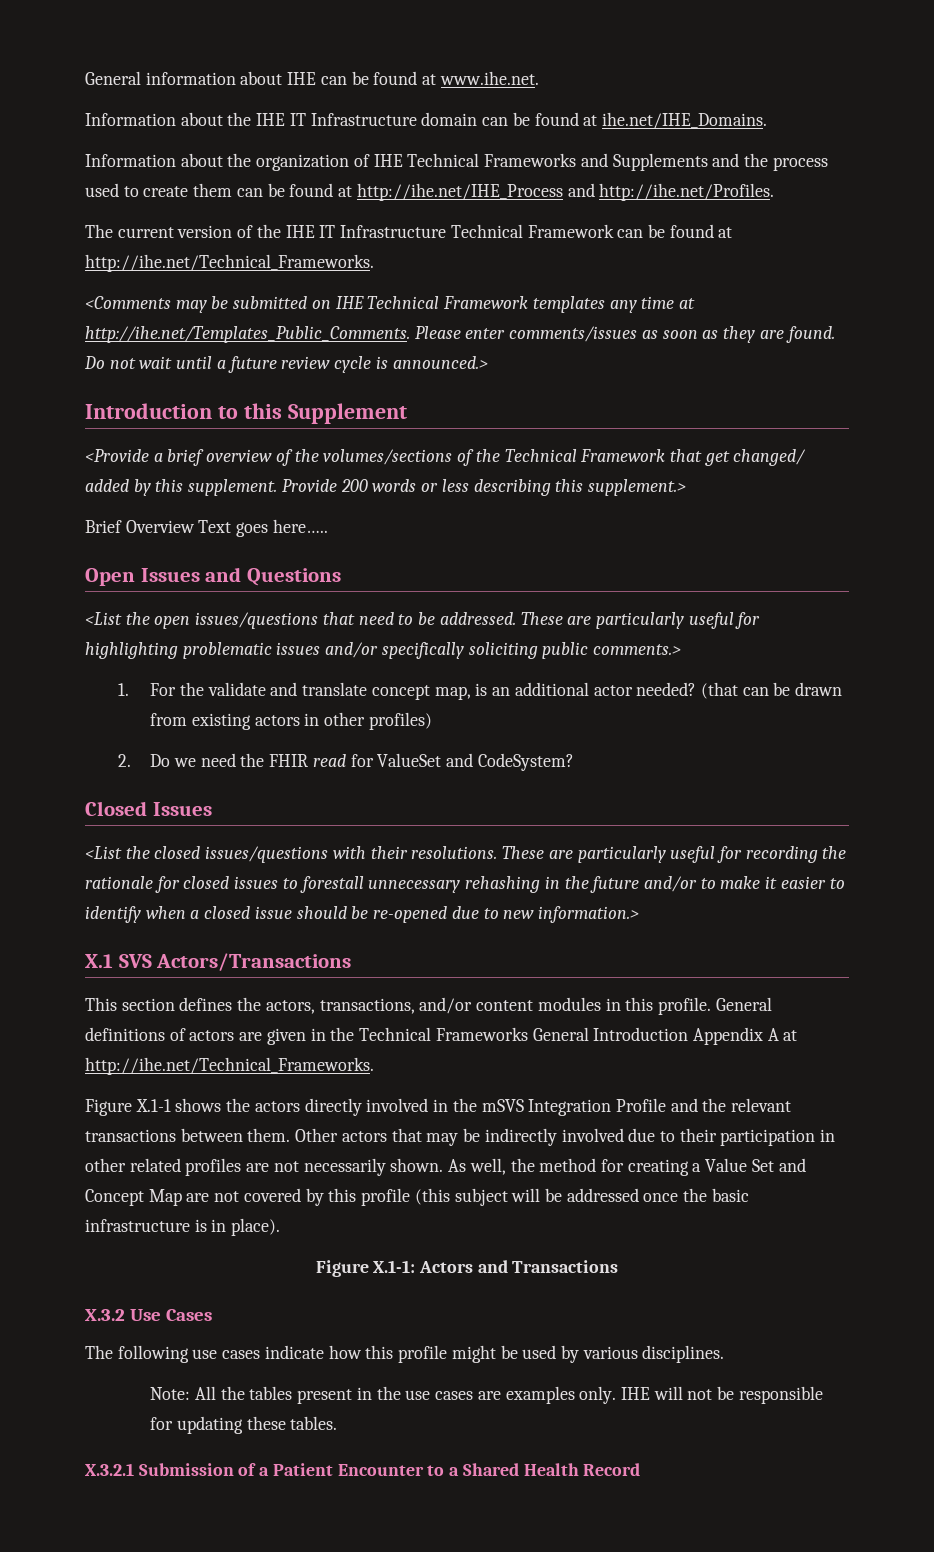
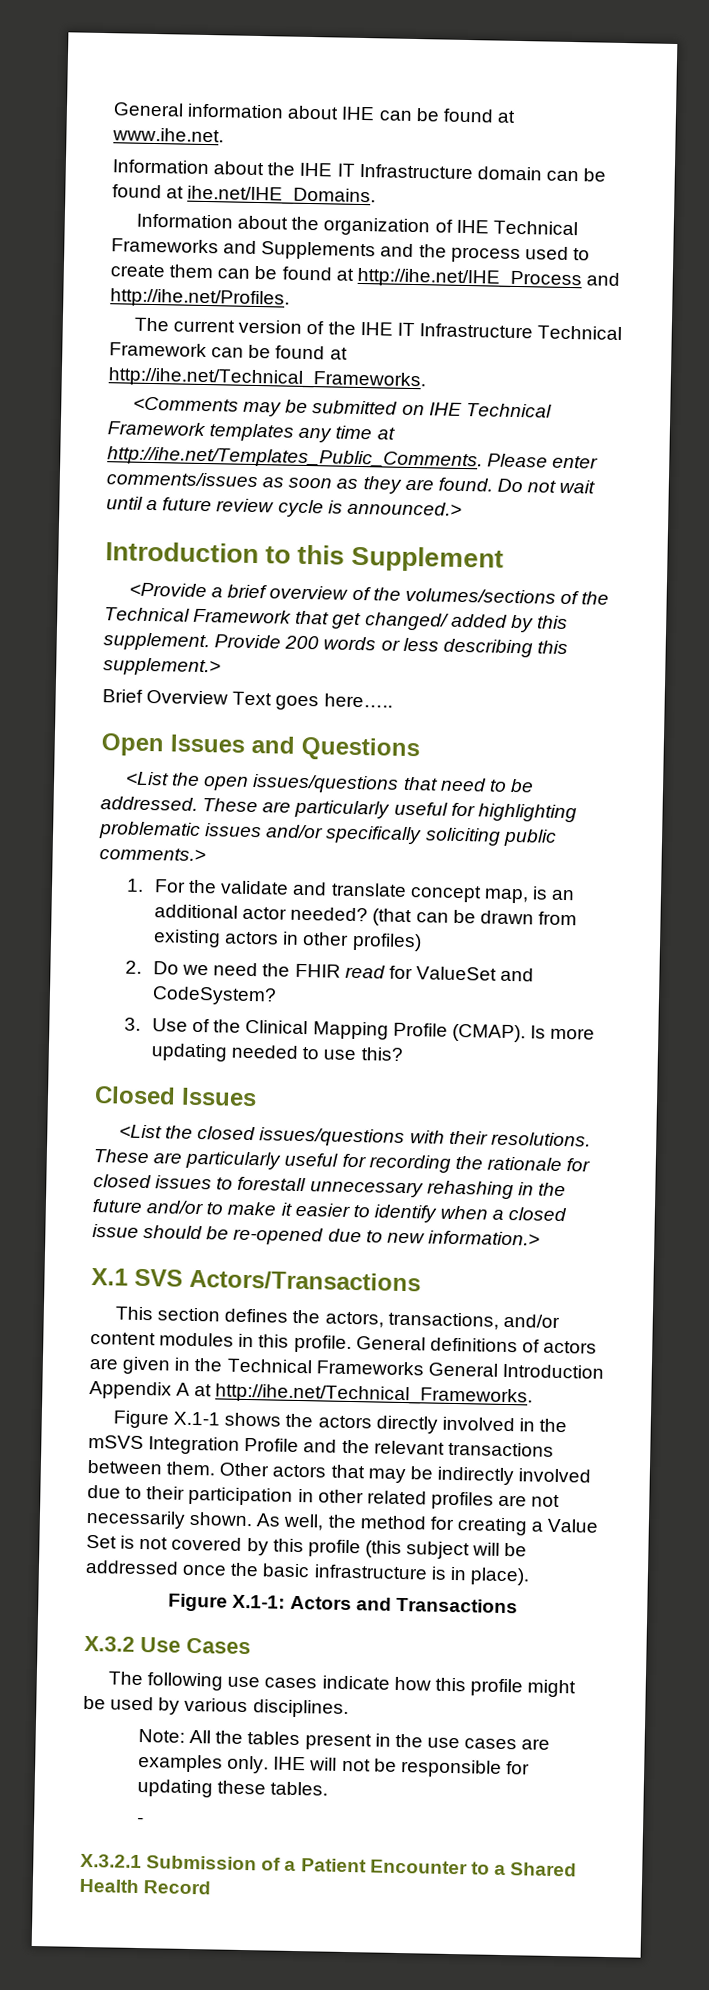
+ 3. Use of the Clinical Mapping Profile (CMAP). Is more updating needed to use this?
- As well, the method for creating a Value Set and Concept Map are not covered by this profile (this subject will be addressed once the basic infrastructure is in place).
+ As well, the method for creating a Value Set is not covered by this profile (this subject will be addressed once the basic infrastructure is in place).
+ -

